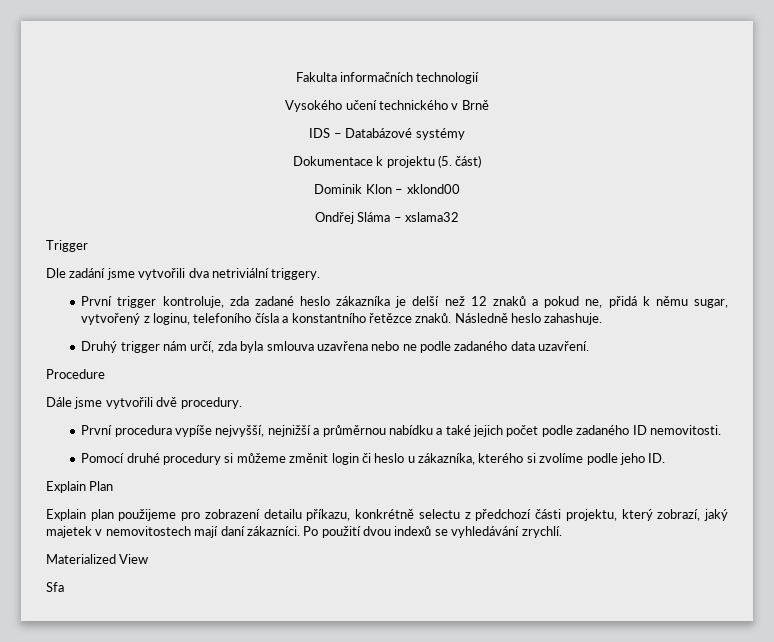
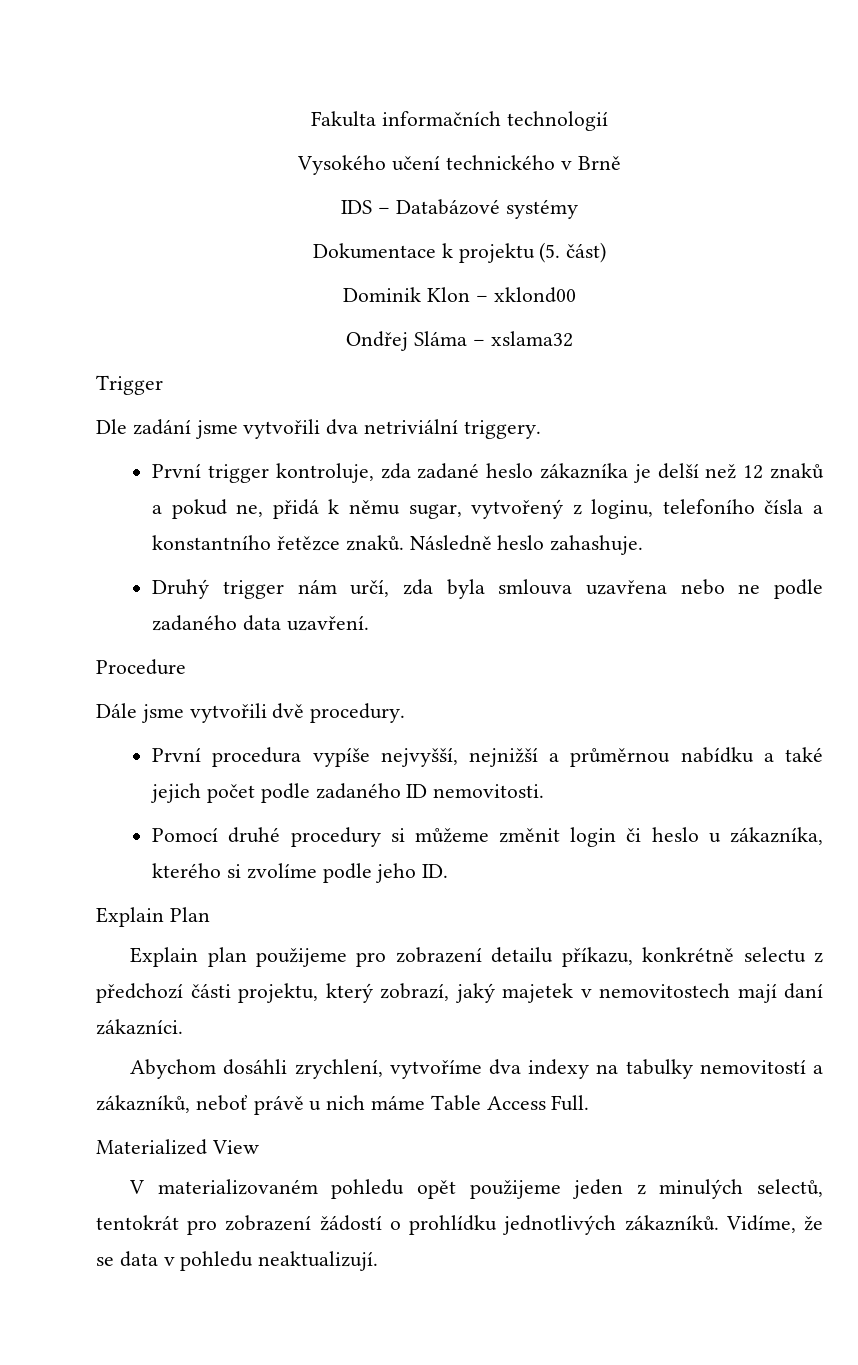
- Explain plan použijeme pro zobrazení detailu příkazu, konkrétně selectu z předchozí části projektu, který zobrazí, jaký majetek v nemovitostech mají daní zákazníci. Po použití dvou indexů se vyhledávání zrychlí.
+ Explain plan použijeme pro zobrazení detailu příkazu, konkrétně selectu z předchozí části projektu, který zobrazí, jaký majetek v nemovitostech mají daní zákazníci.
+ Abychom dosáhli zrychlení, vytvoříme dva indexy na tabulky nemovitostí a zákazníků, neboť právě u nich máme Table Access Full.
  Materialized View
- Sfa
+ V materializovaném pohledu opět použijeme jeden z minulých selectů, tentokrát pro zobrazení žádostí o prohlídku jednotlivých zákazníků. Vidíme, že se data v pohledu neaktualizují.

